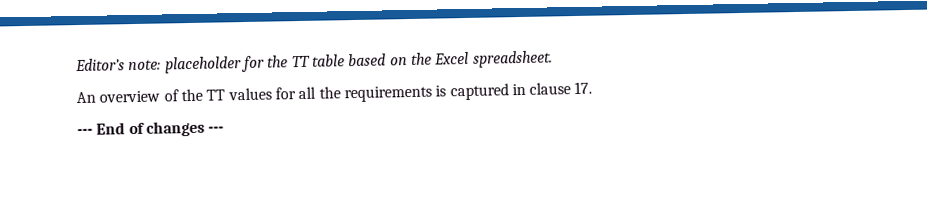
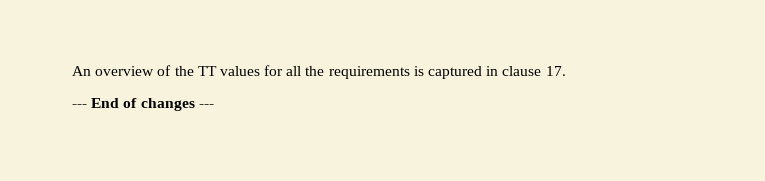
- Editor’s note: placeholder for the TT table based on the Excel spreadsheet.

